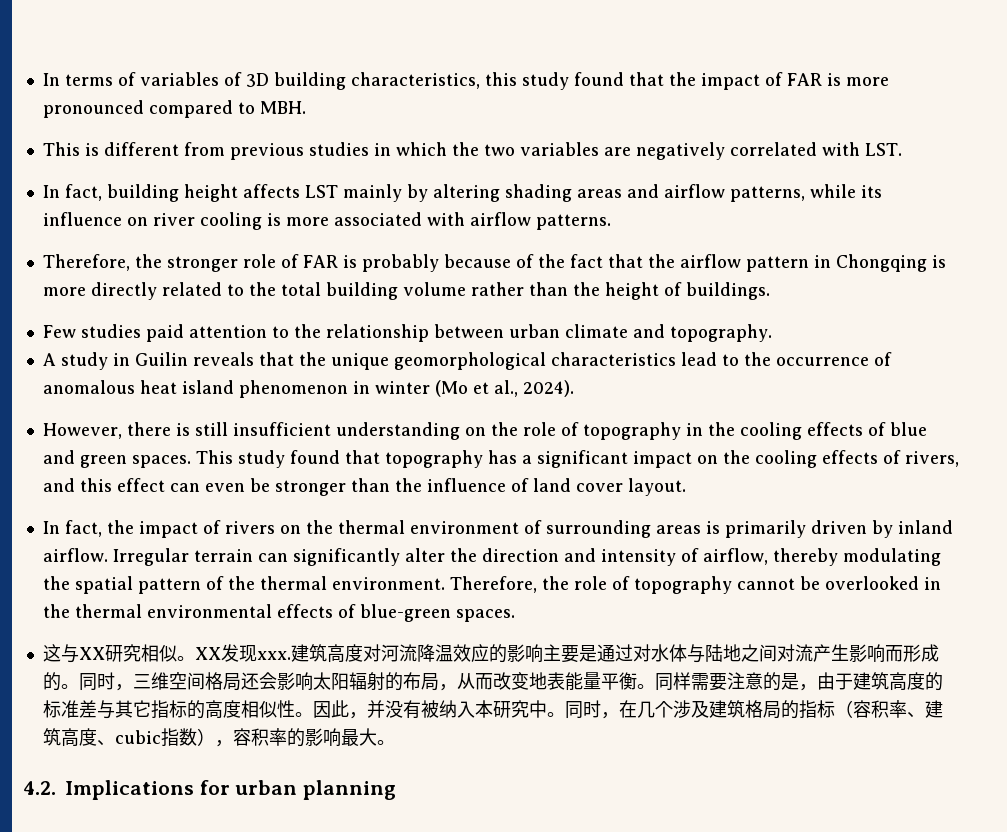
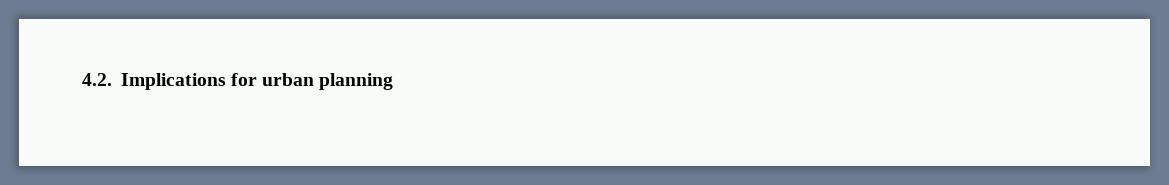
- In terms of variables of 3D building characteristics, this study found that the impact of FAR is more pronounced compared to MBH.
- This is different from previous studies in which the two variables are negatively correlated with LST.
- In fact, building height affects LST mainly by altering shading areas and airflow patterns, while its influence on river cooling is more associated with airflow patterns.
- Therefore, the stronger role of FAR is probably because of the fact that the airflow pattern in Chongqing is more directly related to the total building volume rather than the height of buildings.
- Few studies paid attention to the relationship between urban climate and topography.
- A study in Guilin reveals that the unique geomorphological characteristics lead to the occurrence of anomalous heat island phenomenon in winter (Mo et al., 2024).
- However, there is still insufficient understanding on the role of topography in the cooling effects of blue and green spaces. This study found that topography has a significant impact on the cooling effects of rivers, and this effect can even be stronger than the influence of land cover layout.
- In fact, the impact of rivers on the thermal environment of surrounding areas is primarily driven by inland airflow. Irregular terrain can significantly alter the direction and intensity of airflow, thereby modulating the spatial pattern of the thermal environment. Therefore, the role of topography cannot be overlooked in the thermal environmental effects of blue-green spaces.
- 这与XX研究相似。XX发现xxx.建筑高度对河流降温效应的影响主要是通过对水体与陆地之间对流产生影响而形成的。同时，三维空间格局还会影响太阳辐射的布局，从而改变地表能量平衡。同样需要注意的是，由于建筑高度的标准差与其它指标的高度相似性。因此，并没有被纳入本研究中。同时，在几个涉及建筑格局的指标（容积率、建筑高度、cubic指数），容积率的影响最大。

